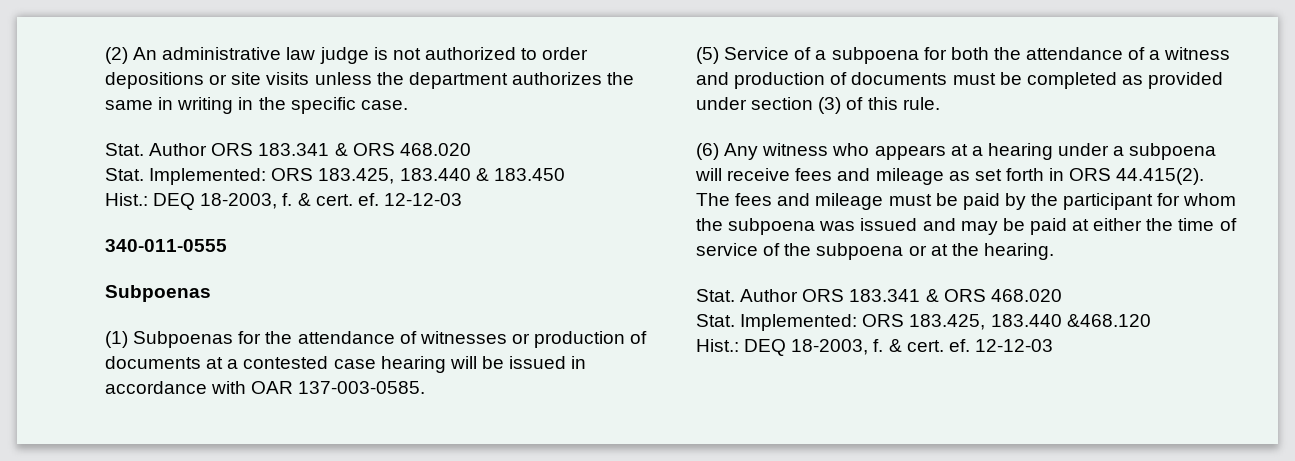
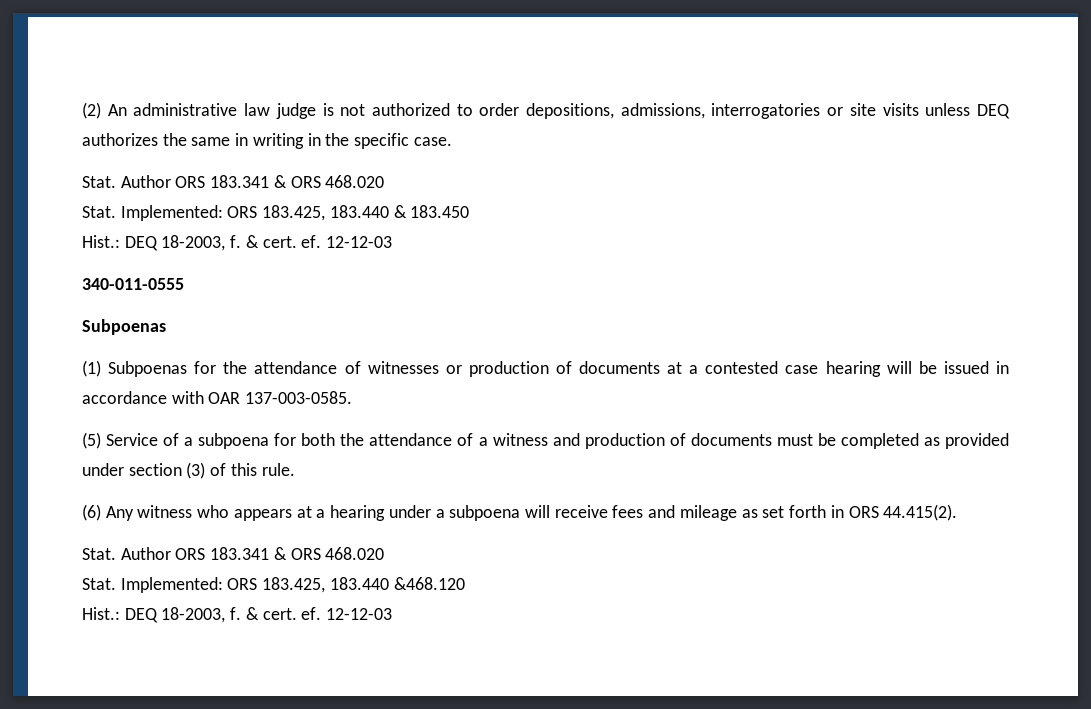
- (2) An administrative law judge is not authorized to order depositions or site visits unless the department authorizes the same in writing in the specific case.
+ (2) An administrative law judge is not authorized to order depositions, admissions, interrogatories or site visits unless DEQ authorizes the same in writing in the specific case.
- (6) Any witness who appears at a hearing under a subpoena will receive fees and mileage as set forth in ORS 44.415(2). The fees and mileage must be paid by the participant for whom the subpoena was issued and may be paid at either the time of service of the subpoena or at the hearing.
+ (6) Any witness who appears at a hearing under a subpoena will receive fees and mileage as set forth in ORS 44.415(2).

